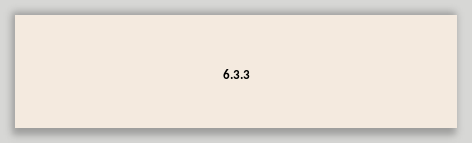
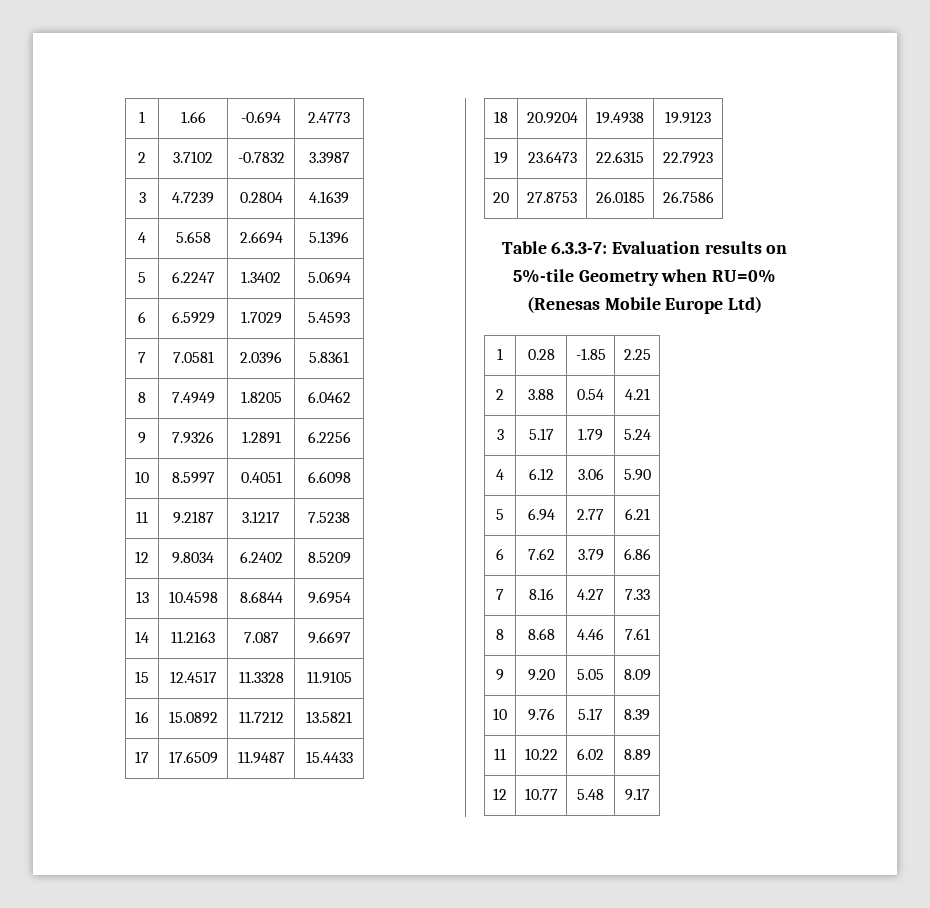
- 6.3.3
+ 1 | 1.66 | -0.694 | 2.4773
+ 2 | 3.7102 | -0.7832 | 3.3987
+ 3 | 4.7239 | 0.2804 | 4.1639
+ 4 | 5.658 | 2.6694 | 5.1396
+ 5 | 6.2247 | 1.3402 | 5.0694
+ 6 | 6.5929 | 1.7029 | 5.4593
+ 7 | 7.0581 | 2.0396 | 5.8361
+ 8 | 7.4949 | 1.8205 | 6.0462
+ 9 | 7.9326 | 1.2891 | 6.2256
+ 10 | 8.5997 | 0.4051 | 6.6098
+ 11 | 9.2187 | 3.1217 | 7.5238
+ 12 | 9.8034 | 6.2402 | 8.5209
+ 13 | 10.4598 | 8.6844 | 9.6954
+ 14 | 11.2163 | 7.087 | 9.6697
+ 15 | 12.4517 | 11.3328 | 11.9105
+ 16 | 15.0892 | 11.7212 | 13.5821
+ 17 | 17.6509 | 11.9487 | 15.4433
+ 18 | 20.9204 | 19.4938 | 19.9123
+ 19 | 23.6473 | 22.6315 | 22.7923
+ 20 | 27.8753 | 26.0185 | 26.7586
+ Table 6.3.3-7: Evaluation results on 5%-tile Geometry when RU=0% (Renesas Mobile Europe Ltd)
+ 1 | 0.28 | -1.85 | 2.25
+ 2 | 3.88 | 0.54 | 4.21
+ 3 | 5.17 | 1.79 | 5.24
+ 4 | 6.12 | 3.06 | 5.90
+ 5 | 6.94 | 2.77 | 6.21
+ 6 | 7.62 | 3.79 | 6.86
+ 7 | 8.16 | 4.27 | 7.33
+ 8 | 8.68 | 4.46 | 7.61
+ 9 | 9.20 | 5.05 | 8.09
+ 10 | 9.76 | 5.17 | 8.39
+ 11 | 10.22 | 6.02 | 8.89
+ 12 | 10.77 | 5.48 | 9.17

